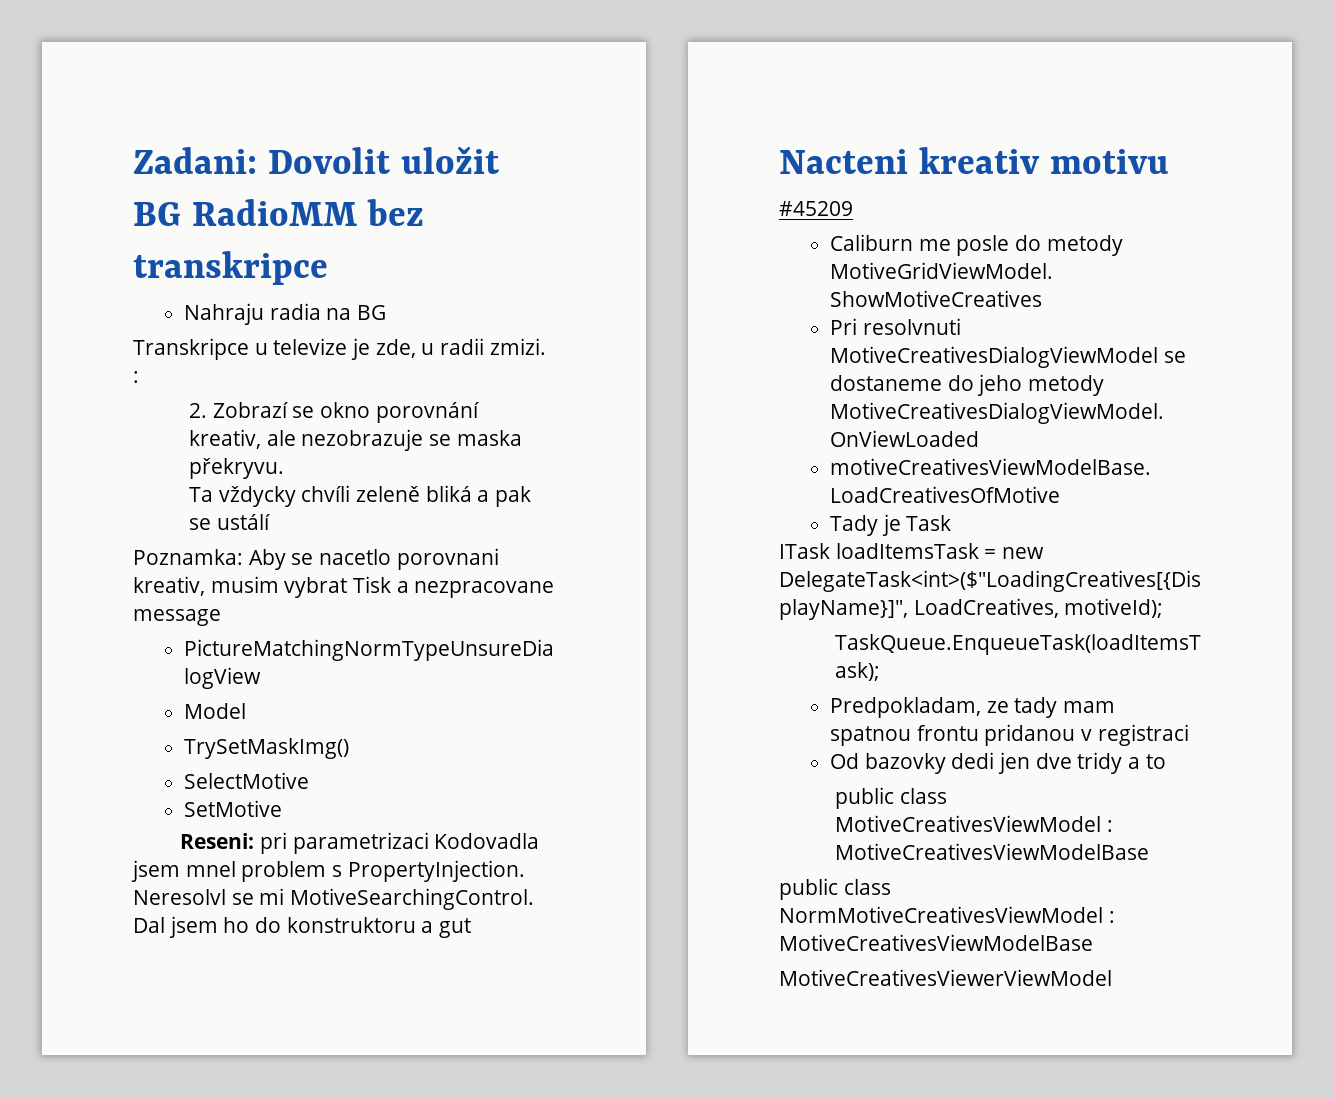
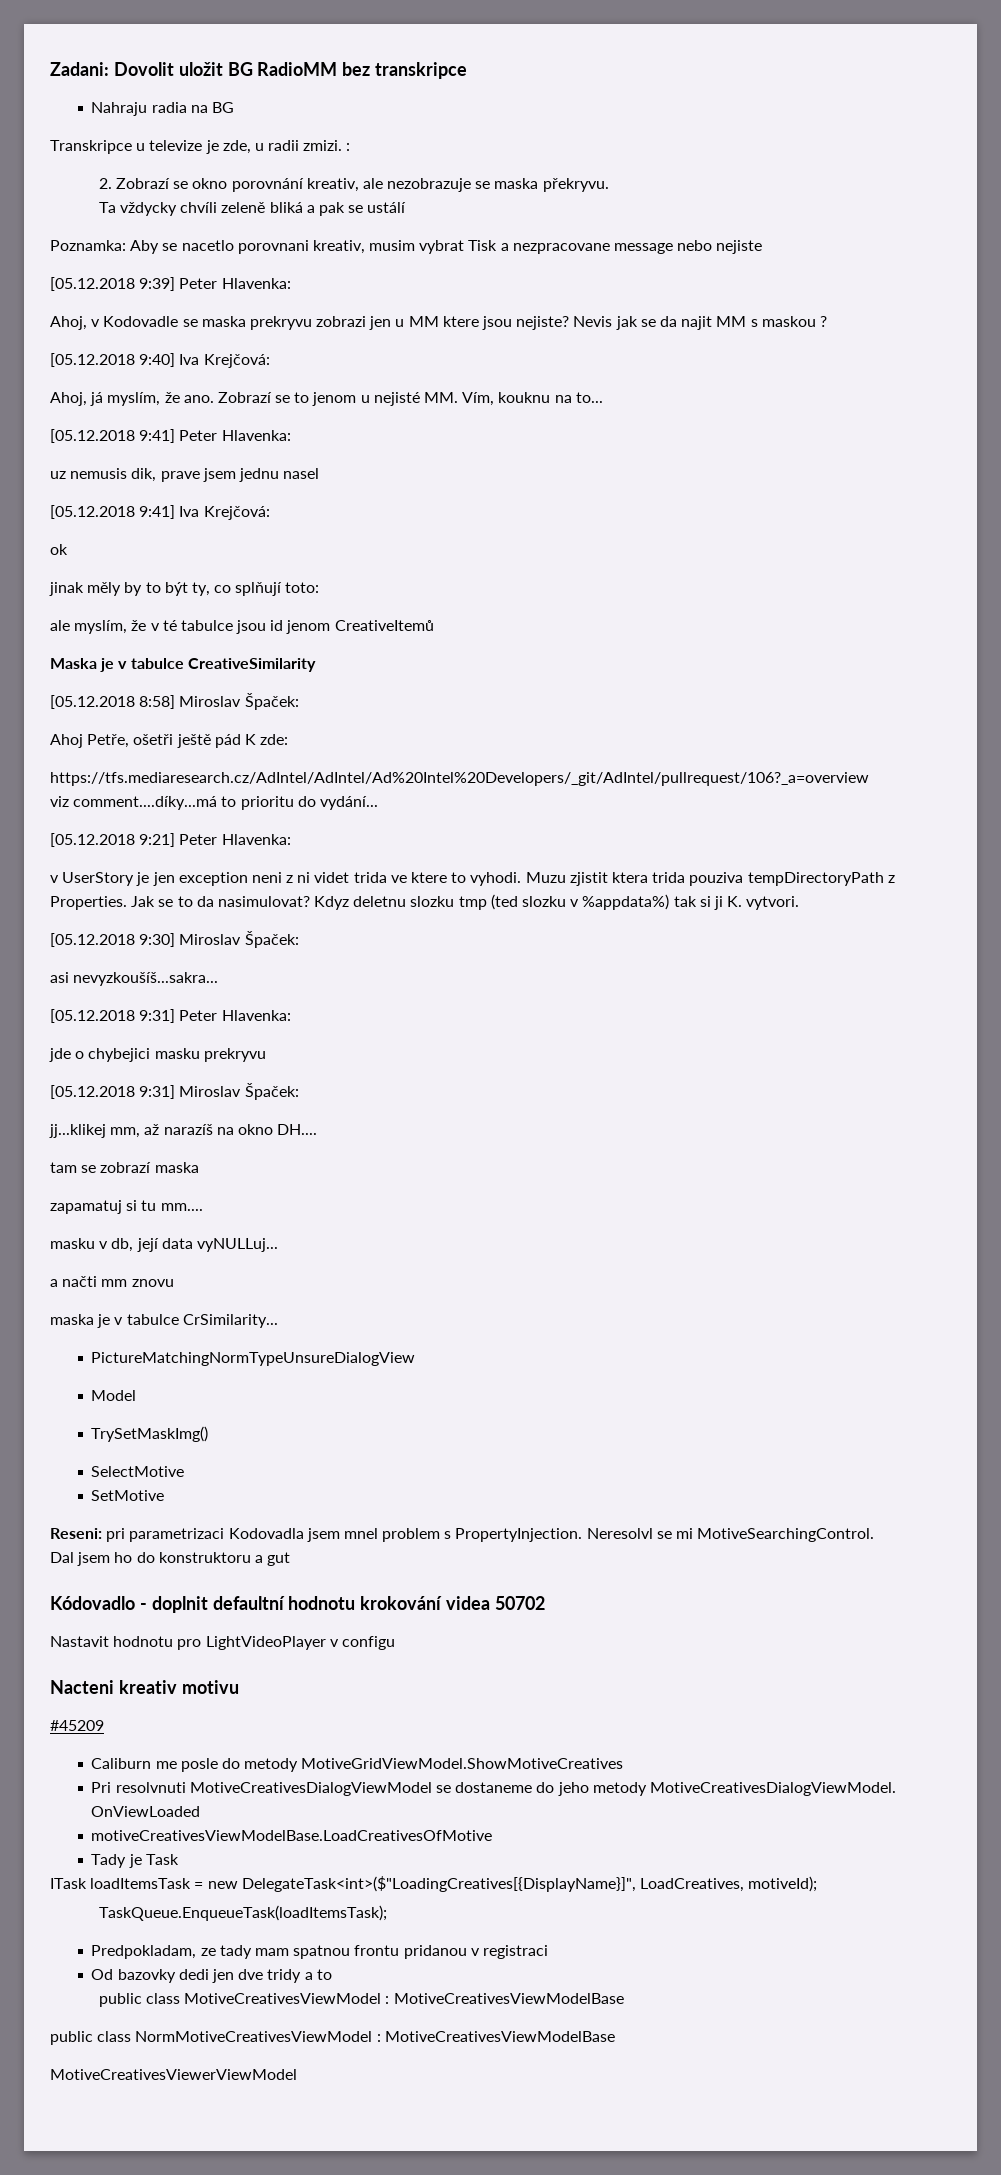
- Poznamka: Aby se nacetlo porovnani kreativ, musim vybrat Tisk a nezpracovane message
+ Poznamka: Aby se nacetlo porovnani kreativ, musim vybrat Tisk a nezpracovane message nebo nejiste
+ [05.12.2018 9:39] Peter Hlavenka:
+ Ahoj, v Kodovadle se maska prekryvu zobrazi jen u MM ktere jsou nejiste? Nevis jak se da najit MM s maskou ?
+ [05.12.2018 9:40] Iva Krejčová:
+ Ahoj, já myslím, že ano. Zobrazí se to jenom u nejisté MM. Vím, kouknu na to...
+ [05.12.2018 9:41] Peter Hlavenka:
+ uz nemusis dik, prave jsem jednu nasel
+ [05.12.2018 9:41] Iva Krejčová:
+ ok
+ jinak měly by to být ty, co splňují toto:
+ ale myslím, že v té tabulce jsou id jenom CreativeItemů
+ Maska je v tabulce CreativeSimilarity
+ [05.12.2018 8:58] Miroslav Špaček:
+ Ahoj Petře, ošetři ještě pád K zde:
+ https://tfs.mediaresearch.cz/AdIntel/AdIntel/Ad%20Intel%20Developers/_git/AdIntel/pullrequest/106?_a=overview
+ viz comment....díky...má to prioritu do vydání...
+ [05.12.2018 9:21] Peter Hlavenka:
+ v UserStory je jen exception neni z ni videt trida ve ktere to vyhodi. Muzu zjistit ktera trida pouziva tempDirectoryPath z Properties. Jak se to da nasimulovat? Kdyz deletnu slozku tmp (ted slozku v %appdata%) tak si ji K. vytvori.
+ [05.12.2018 9:30] Miroslav Špaček:
+ asi nevyzkoušíš...sakra...
+ [05.12.2018 9:31] Peter Hlavenka:
+ jde o chybejici masku prekryvu
+ [05.12.2018 9:31] Miroslav Špaček:
+ jj...klikej mm, až narazíš na okno DH....
+ tam se zobrazí maska
+ zapamatuj si tu mm....
+ masku v db, její data vyNULLuj...
+ a načti mm znovu
+ maska je v tabulce CrSimilarity...
+ Kódovadlo - doplnit defaultní hodnotu krokování videa 50702
+ Nastavit hodnotu pro LightVideoPlayer v configu

